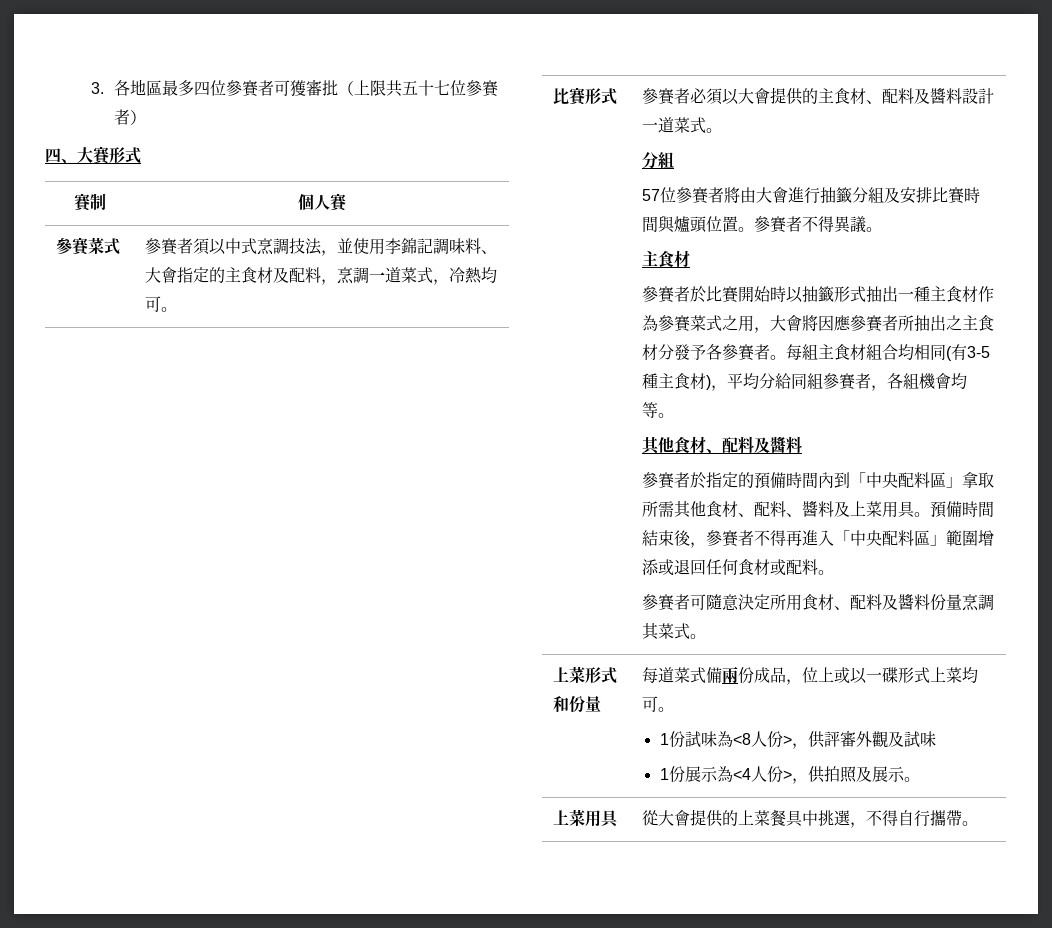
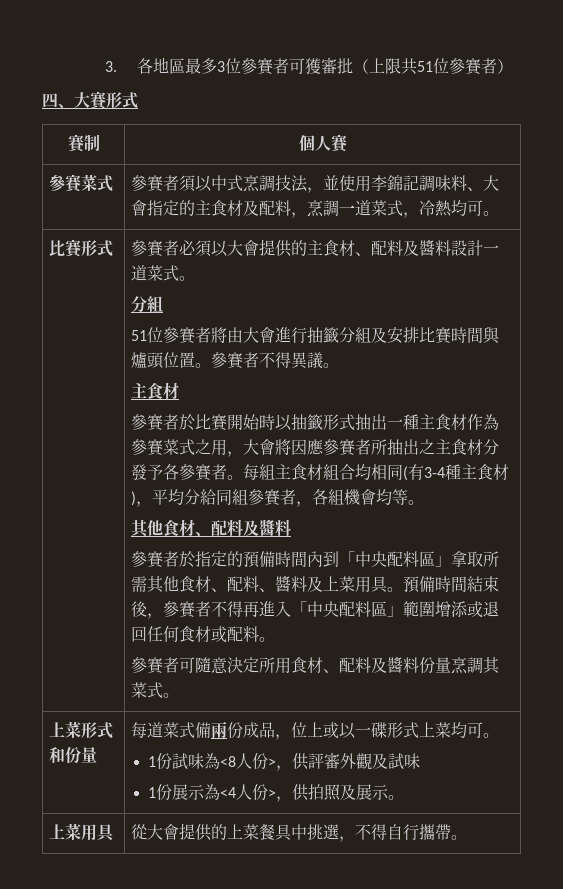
- 3.各地區最多四位參賽者可獲審批（上限共五十七位參賽者）
+ 3.各地區最多3位參賽者可獲審批（上限共51位參賽者）
- 57位參賽者將由大會進行抽籤分組及安排比賽時間與爐頭位置。
+ 51位參賽者將由大會進行抽籤分組及安排比賽時間與爐頭位置。
- 每組主食材組合均相同(有3-5種主食材)，平均分給同組參賽者，各組機會均等。
+ 每組主食材組合均相同(有3-4種主食材)，平均分給同組參賽者，各組機會均等。

